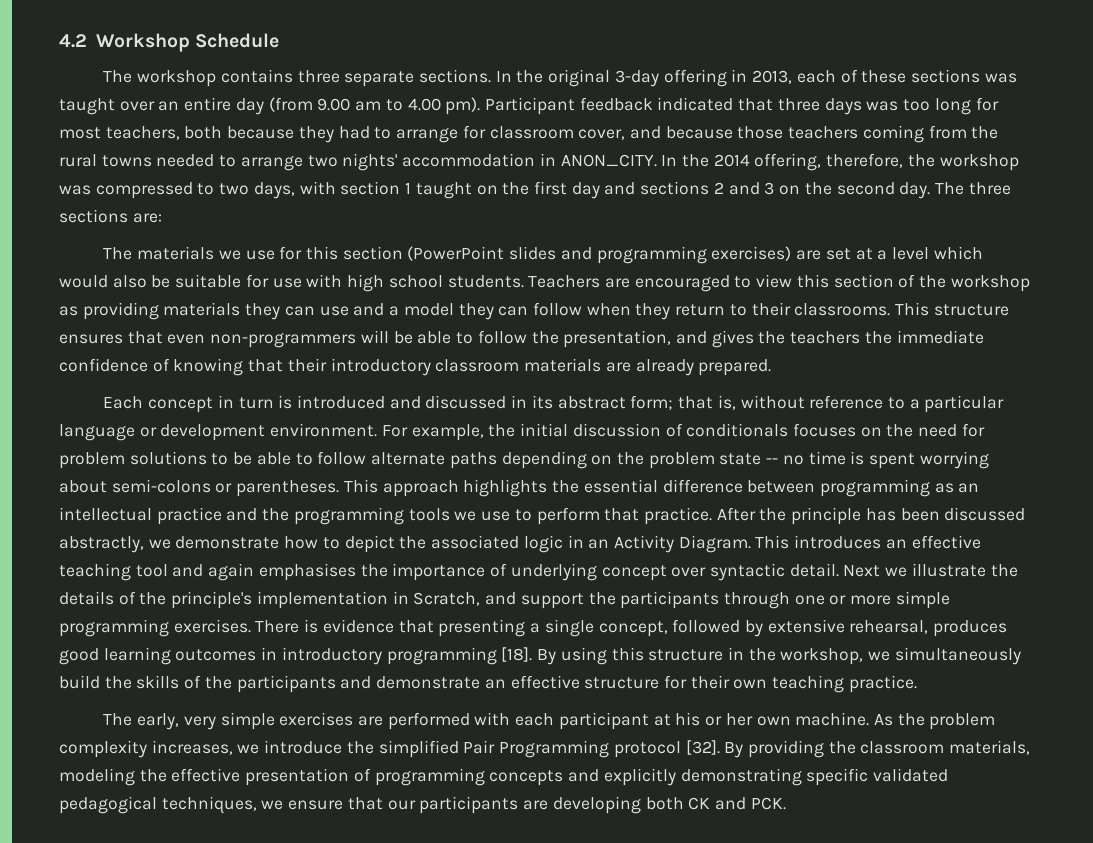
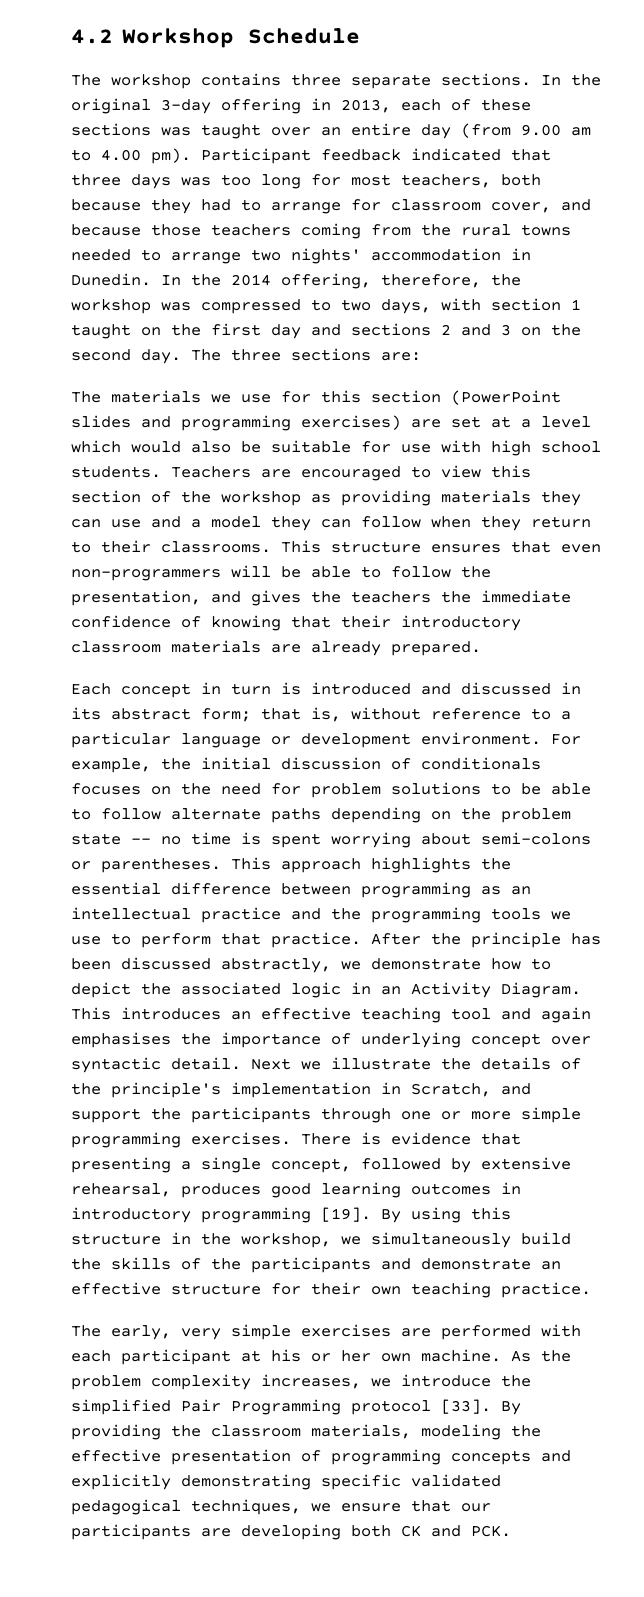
- Participant feedback indicated that three days was too long for most teachers, both because they had to arrange for classroom cover, and because those teachers coming from the rural towns needed to arrange two nights' accommodation in ANON_CITY.
+ Participant feedback indicated that three days was too long for most teachers, both because they had to arrange for classroom cover, and because those teachers coming from the rural towns needed to arrange two nights' accommodation in Dunedin.
- There is evidence that presenting a single concept, followed by extensive rehearsal, produces good learning outcomes in introductory programming [18].
+ There is evidence that presenting a single concept, followed by extensive rehearsal, produces good learning outcomes in introductory programming [19].
- As the problem complexity increases, we introduce the simplified Pair Programming protocol [32].
+ As the problem complexity increases, we introduce the simplified Pair Programming protocol [33].

